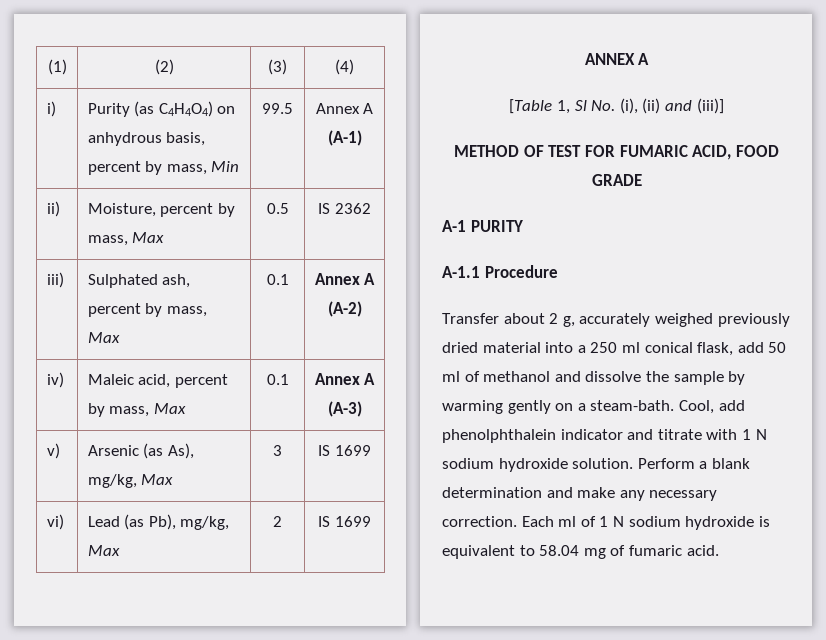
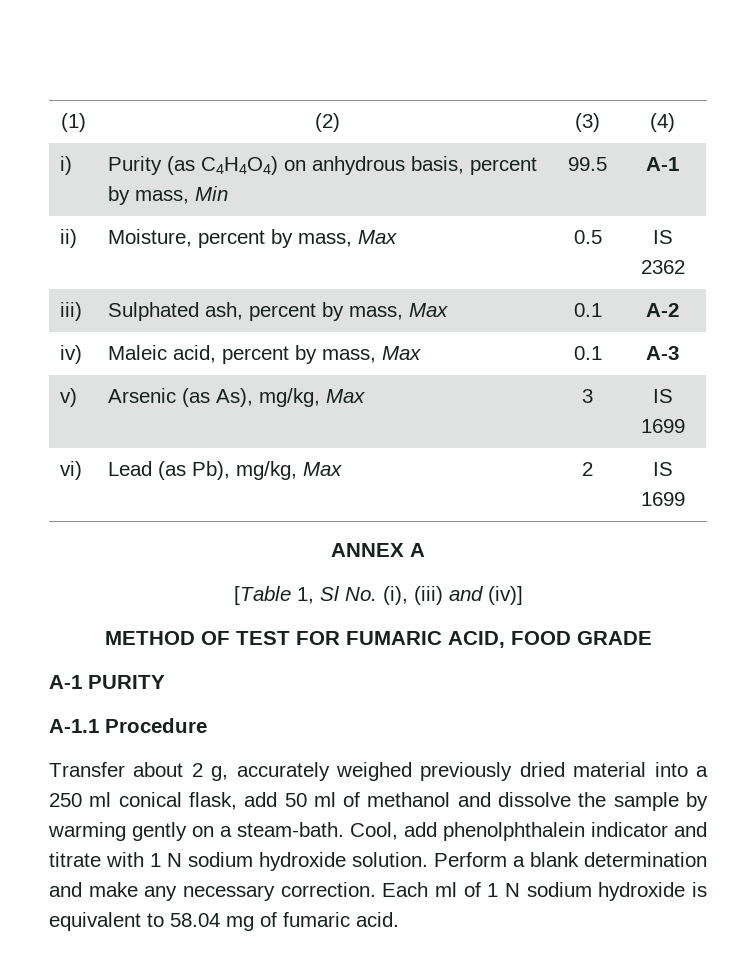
- i) | Purity (as C4H4O4) on anhydrous basis, percent by mass, Min | 99.5 | Annex A (A-1)
+ i) | Purity (as C4H4O4) on anhydrous basis, percent by mass, Min | 99.5 | A-1
- iii) | Sulphated ash, percent by mass, Max | 0.1 | Annex A (A-2)
+ iii) | Sulphated ash, percent by mass, Max | 0.1 | A-2
- iv) | Maleic acid, percent by mass, Max | 0.1 | Annex A (A-3)
+ iv) | Maleic acid, percent by mass, Max | 0.1 | A-3
- [Table 1, Sl No. (i), (ii) and (iii)]
+ [Table 1, Sl No. (i), (iii) and (iv)]

